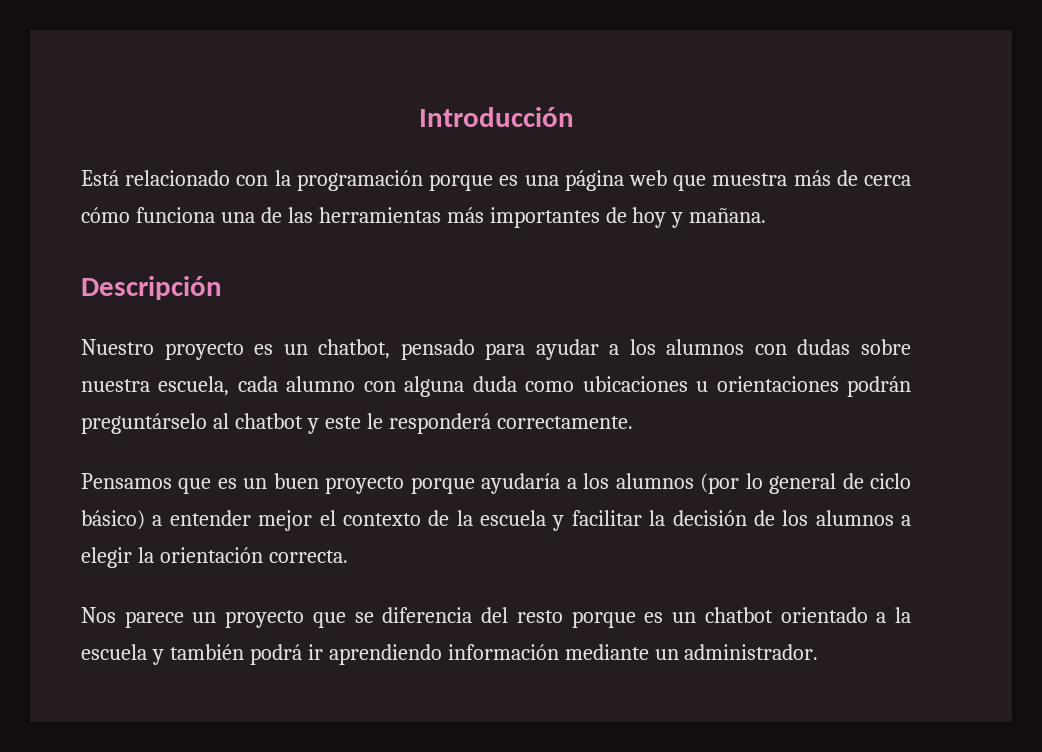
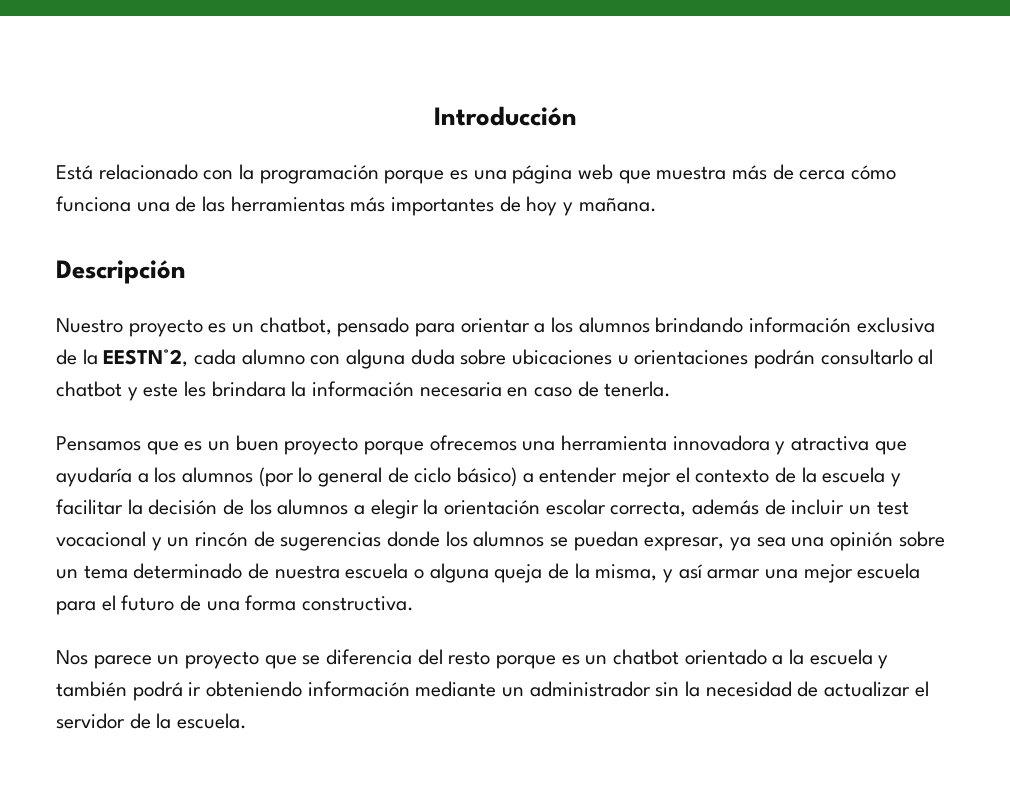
- Nuestro proyecto es un chatbot, pensado para ayudar a los alumnos con dudas sobre nuestra escuela, cada alumno con alguna duda como ubicaciones u orientaciones podrán preguntárselo al chatbot y este le responderá correctamente.
+ Nuestro proyecto es un chatbot, pensado para orientar a los alumnos brindando información exclusiva de la EESTN°2, cada alumno con alguna duda sobre ubicaciones u orientaciones podrán consultarlo al chatbot y este les brindara la información necesaria en caso de tenerla.
- Pensamos que es un buen proyecto porque ayudaría a los alumnos (por lo general de ciclo básico) a entender mejor el contexto de la escuela y facilitar la decisión de los alumnos a elegir la orientación correcta.
+ Pensamos que es un buen proyecto porque ofrecemos una herramienta innovadora y atractiva que ayudaría a los alumnos (por lo general de ciclo básico) a entender mejor el contexto de la escuela y facilitar la decisión de los alumnos a elegir la orientación escolar correcta, además de incluir un test vocacional y un rincón de sugerencias donde los alumnos se puedan expresar, ya sea una opinión sobre un tema determinado de nuestra escuela o alguna queja de la misma, y así armar una mejor escuela para el futuro de una forma constructiva.
- Nos parece un proyecto que se diferencia del resto porque es un chatbot orientado a la escuela y también podrá ir aprendiendo información mediante un administrador.
+ Nos parece un proyecto que se diferencia del resto porque es un chatbot orientado a la escuela y también podrá ir obteniendo información mediante un administrador sin la necesidad de actualizar el servidor de la escuela.

